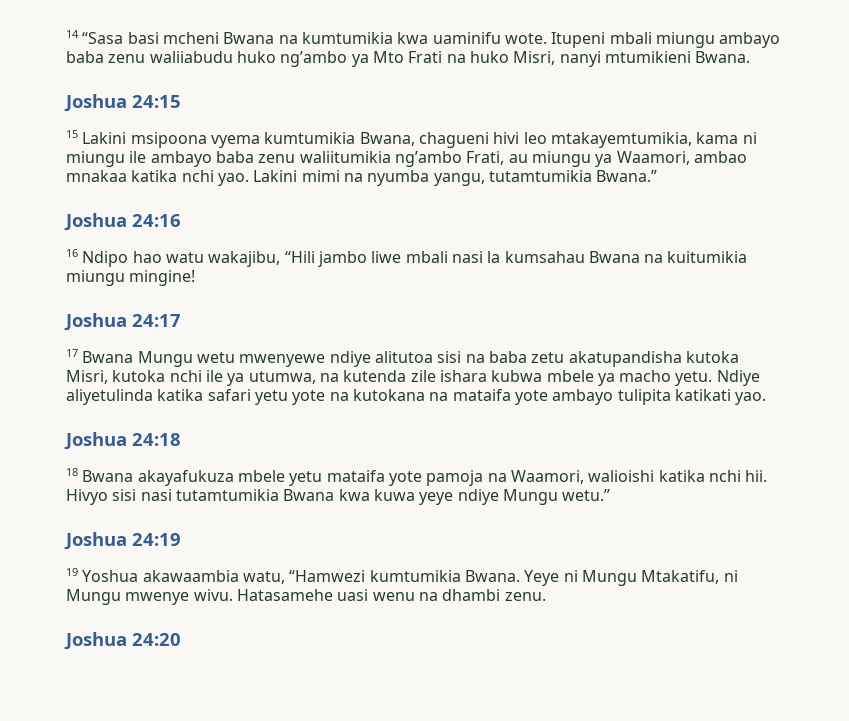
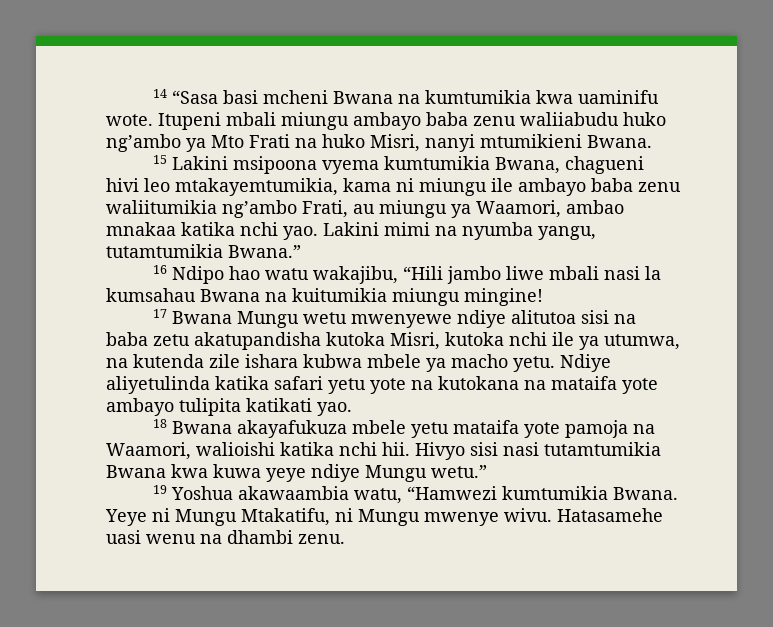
- Joshua 24:15
- Joshua 24:16
- Joshua 24:17
- Joshua 24:18
- Joshua 24:19
- Joshua 24:20

